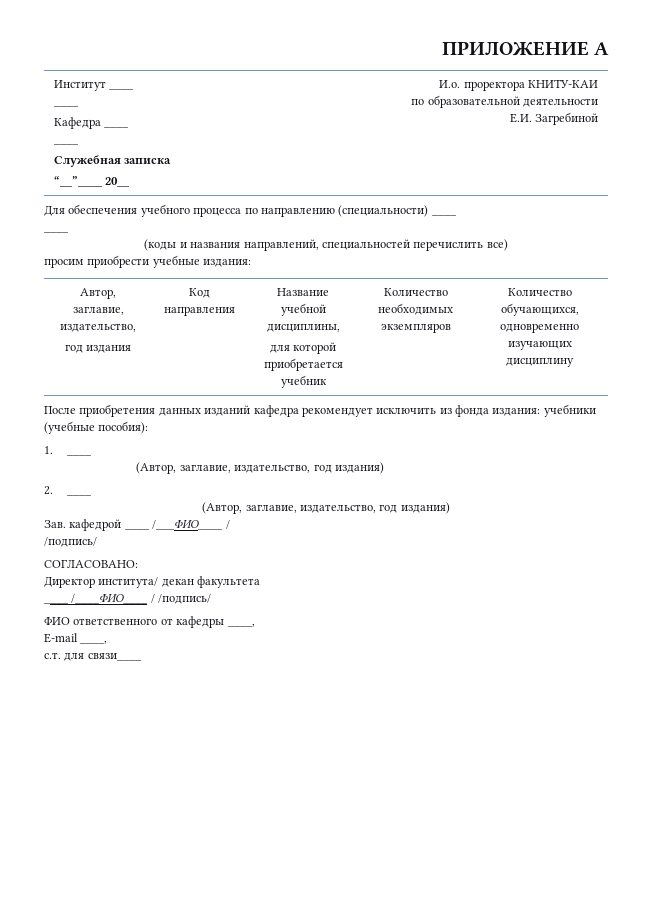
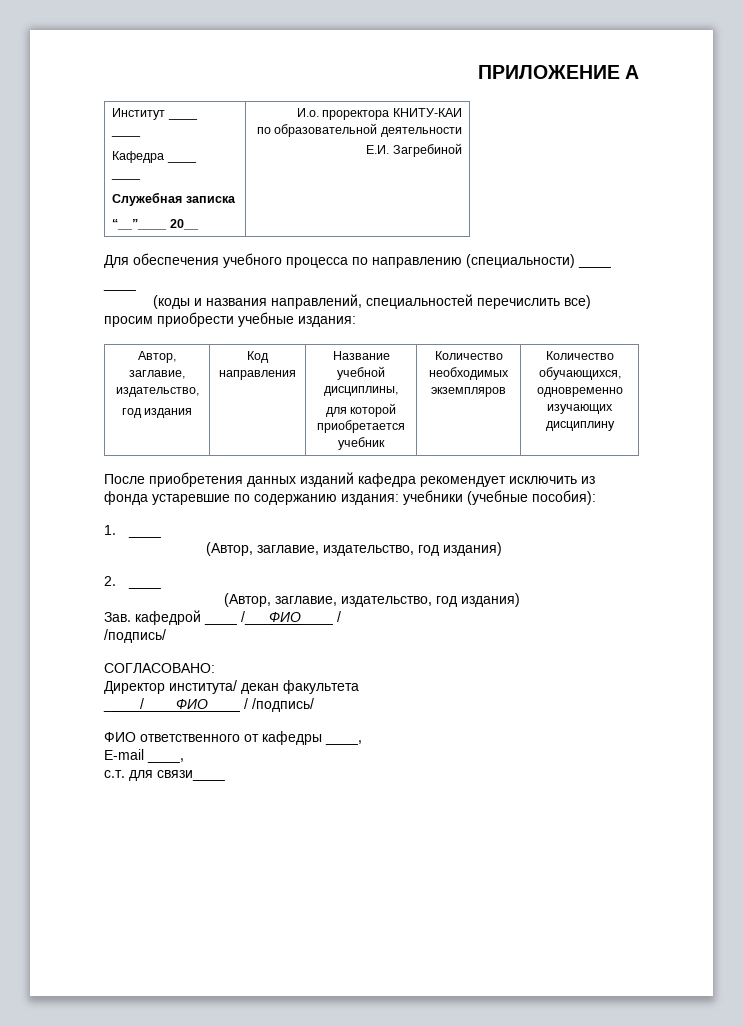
- После приобретения данных изданий кафедра рекомендует исключить из фонда издания: учебники (учебные пособия):
+ После приобретения данных изданий кафедра рекомендует исключить из фонда устаревшие по содержанию издания: учебники (учебные пособия):

